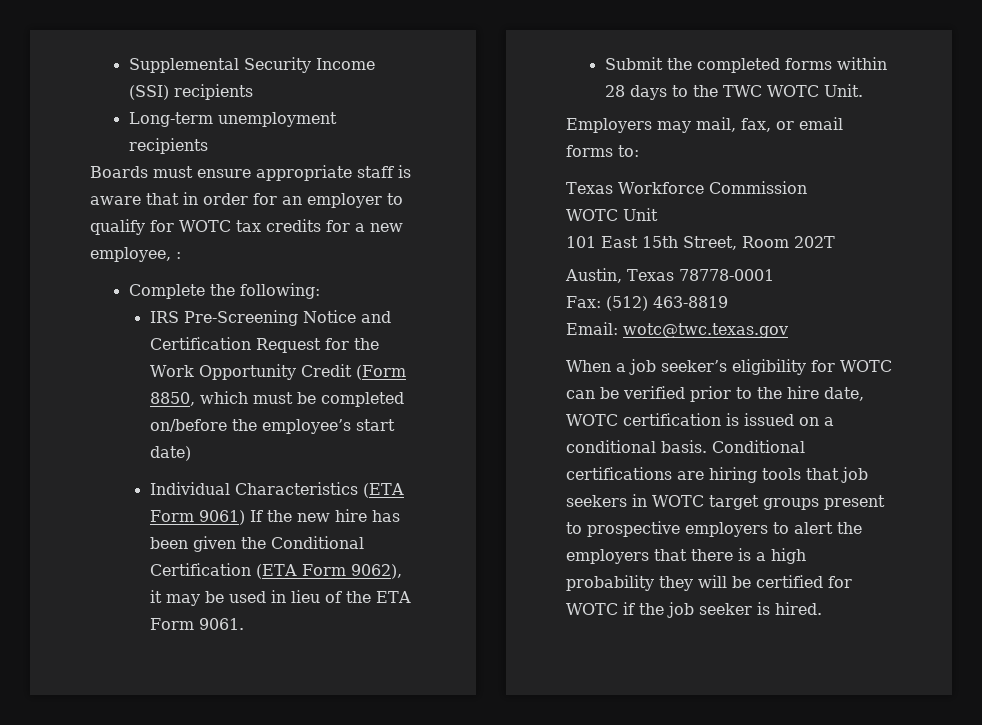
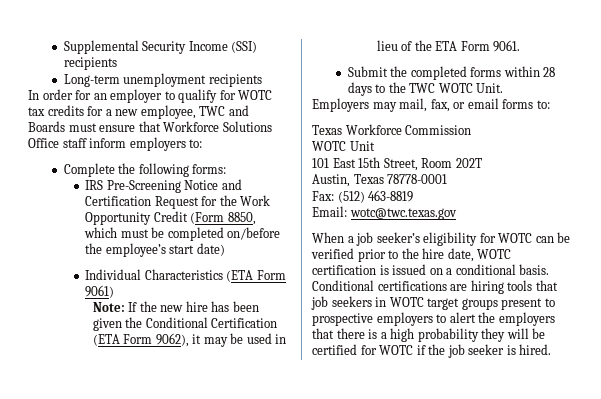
- Boards must ensure appropriate staff is aware that in order for an employer to qualify for WOTC tax credits for a new employee, :
+ In order for an employer to qualify for WOTC tax credits for a new employee, TWC and Boards must ensure that Workforce Solutions Office staff inform employers to:
- Complete the following:
+ Complete the following forms:
- Individual Characteristics (ETA Form 9061) If the new hire has been given the Conditional Certification (ETA Form 9062), it may be used in lieu of the ETA Form 9061.
+ Individual Characteristics (ETA Form 9061)
+ Note: If the new hire has been given the Conditional Certification (ETA Form 9062), it may be used in lieu of the ETA Form 9061.

